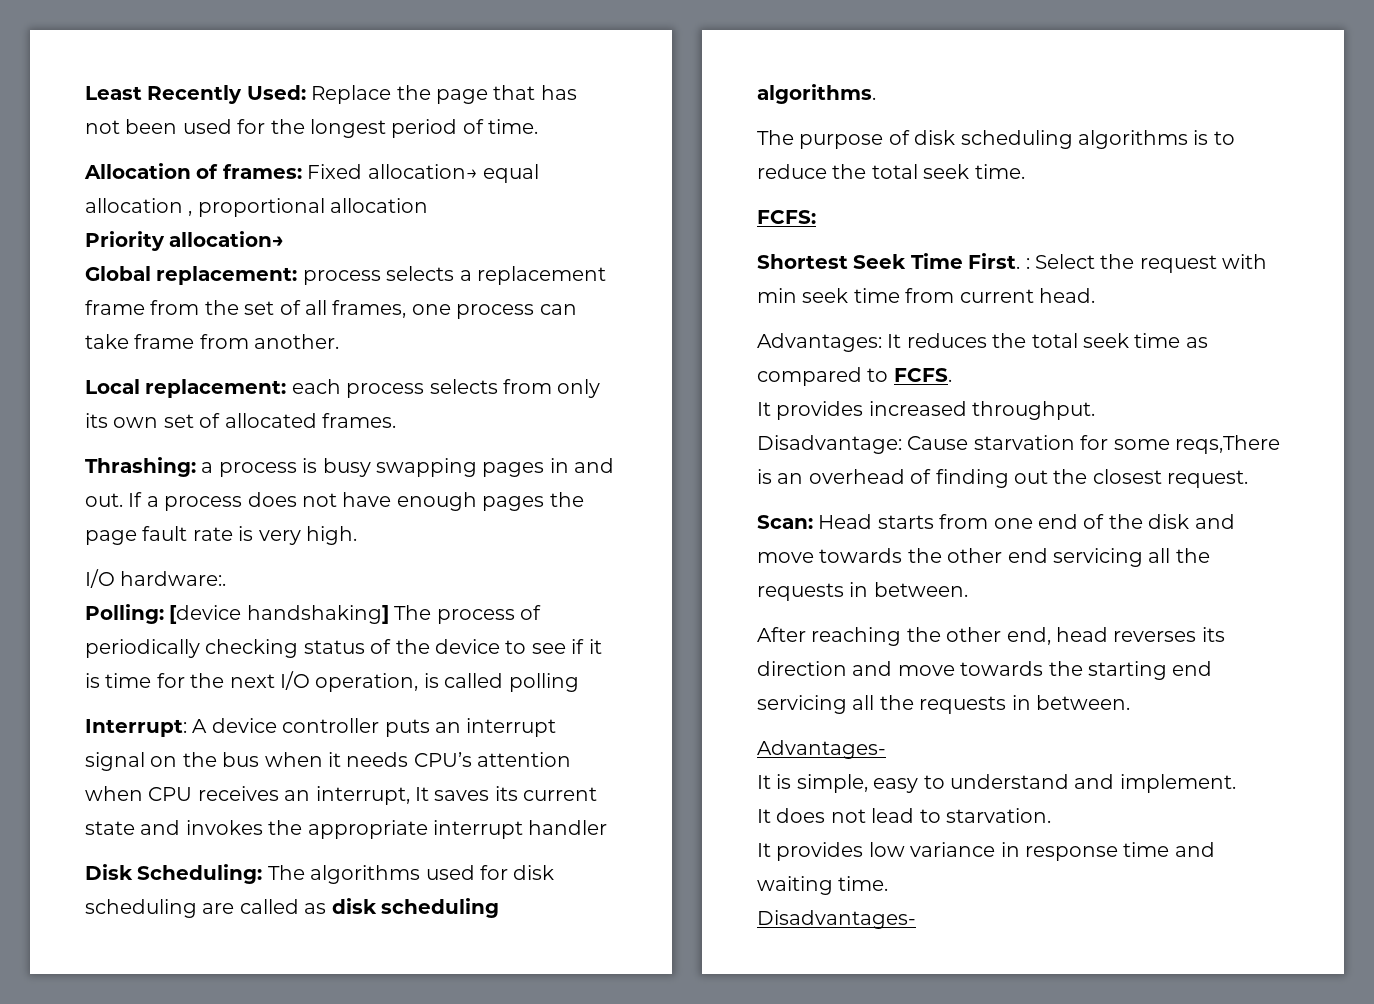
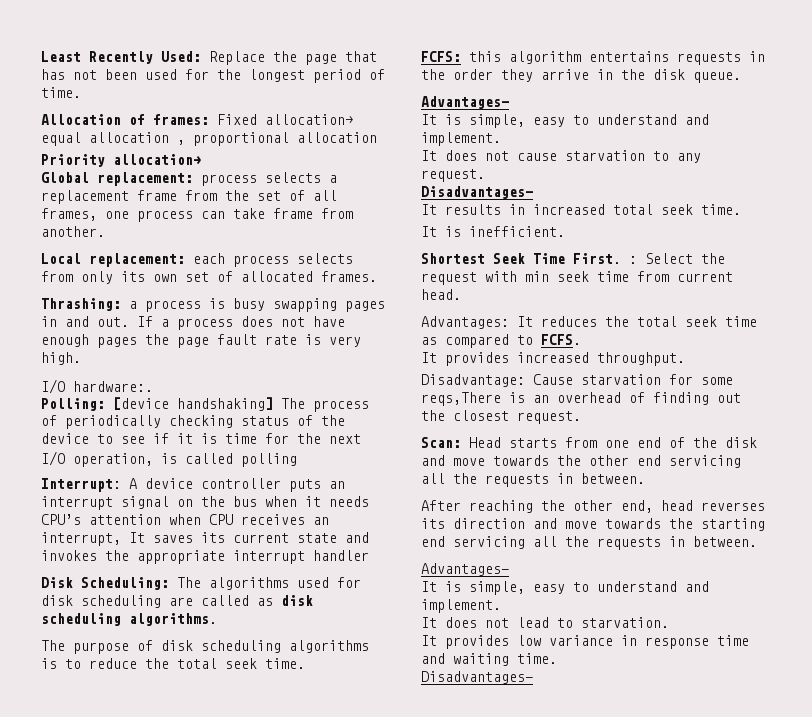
- FCFS:
+ FCFS: this algorithm entertains requests in the order they arrive in the disk queue.
+ Advantages-
+ It is simple, easy to understand and implement.
+ It does not cause starvation to any request.
+ Disadvantages-
+ It results in increased total seek time.
+ It is inefficient.

